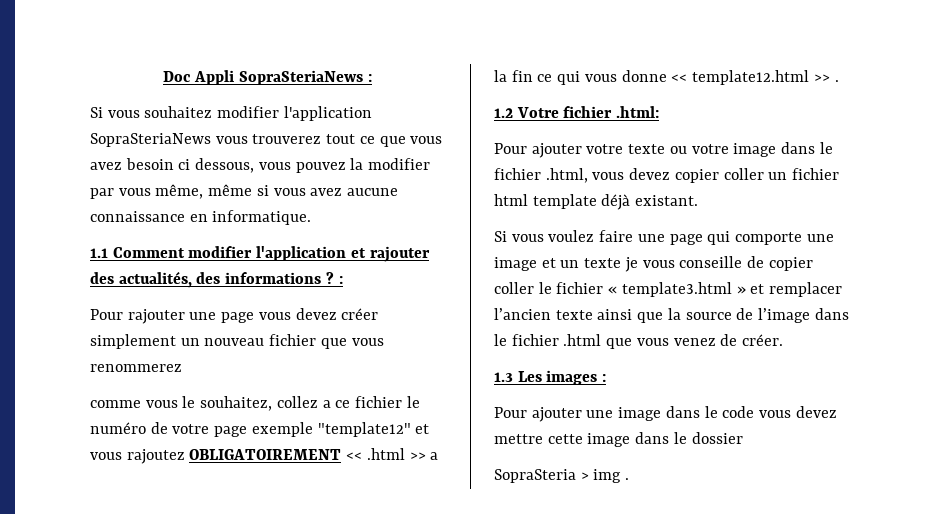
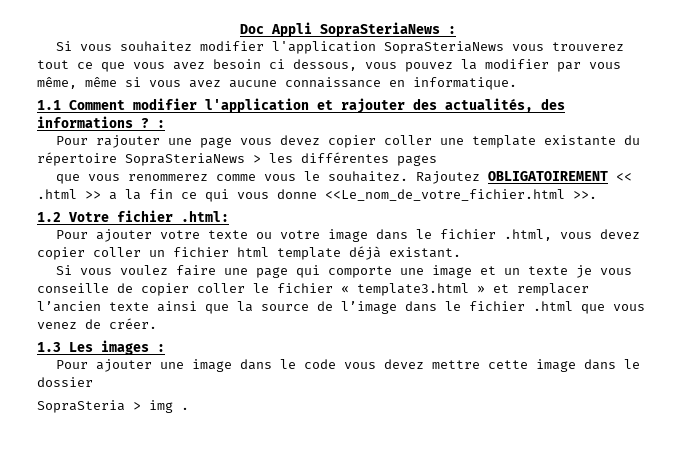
- Pour rajouter une page vous devez créer simplement un nouveau fichier que vous renommerez
- comme vous le souhaitez, collez a ce fichier le numéro de votre page exemple "template12" et vous rajoutez OBLIGATOIREMENT << .html >> a la fin ce qui vous donne << template12.html >> .
+ Pour rajouter une page vous devez copier coller une template existante du répertoire SopraSteriaNews > les différentes pages
+ que vous renommerez comme vous le souhaitez. Rajoutez OBLIGATOIREMENT << .html >> a la fin ce qui vous donne <<Le_nom_de_votre_fichier.html >>.

